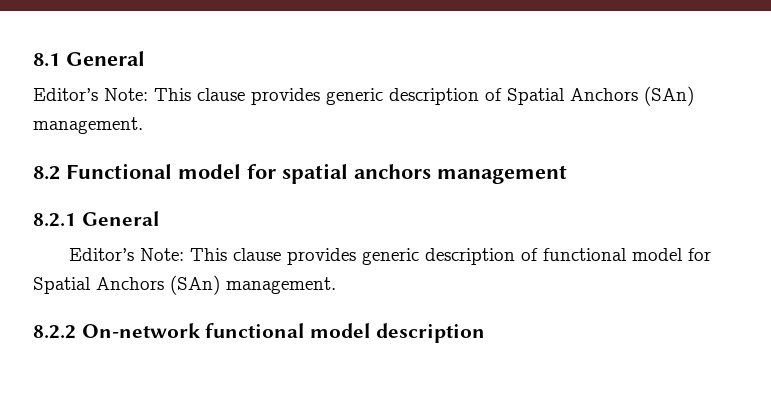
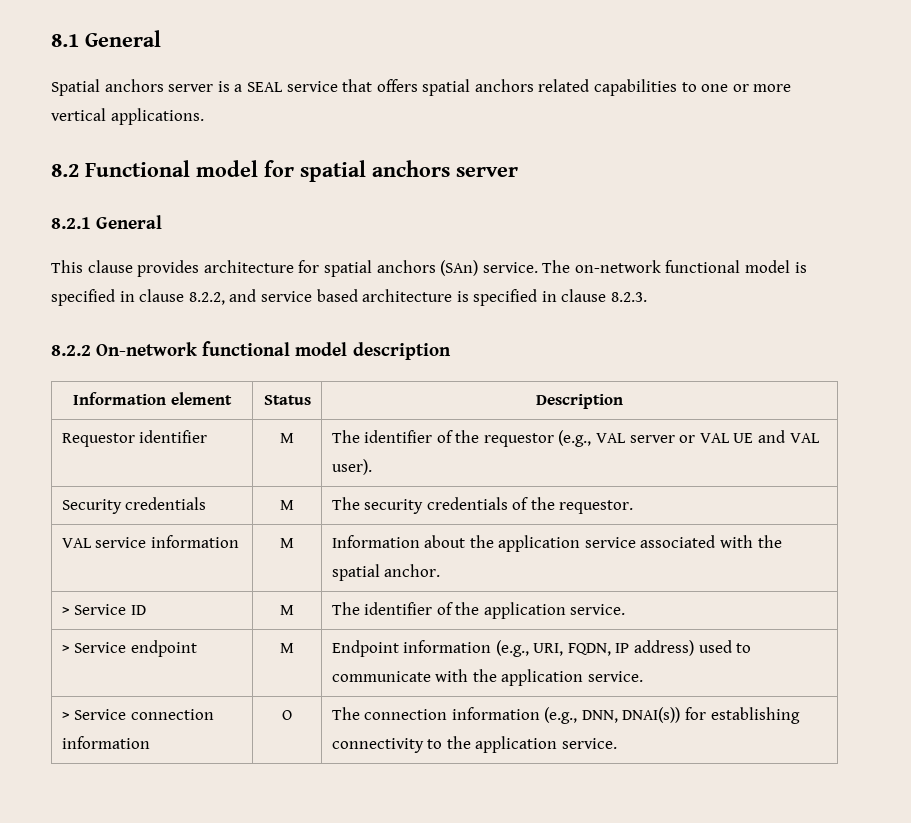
- Editor’s Note: This clause provides generic description of Spatial Anchors (SAn) management.
+ Spatial anchors server is a SEAL service that offers spatial anchors related capabilities to one or more vertical applications.
- 8.2 Functional model for spatial anchors management
+ 8.2 Functional model for spatial anchors server
- Editor’s Note: This clause provides generic description of functional model for Spatial Anchors (SAn) management.
+ This clause provides architecture for spatial anchors (SAn) service. The on-network functional model is specified in clause 8.2.2, and service based architecture is specified in clause 8.2.3.
+ Information element | Status | Description
+ Requestor identifier | M | The identifier of the requestor (e.g., VAL server or VAL UE and VAL user).
+ Security credentials | M | The security credentials of the requestor.
+ VAL service information | M | Information about the application service associated with the spatial anchor.
+ > Service ID | M | The identifier of the application service.
+ > Service endpoint | M | Endpoint information (e.g., URI, FQDN, IP address) used to communicate with the application service.
+ > Service connection information | O | The connection information (e.g., DNN, DNAI(s)) for establishing connectivity to the application service.

